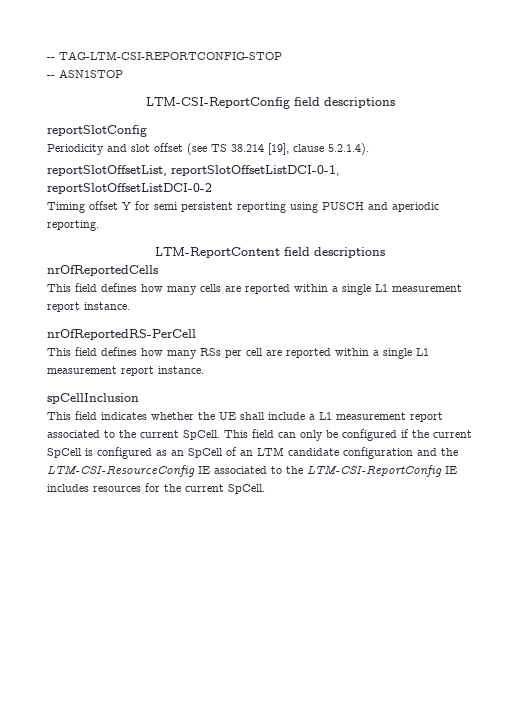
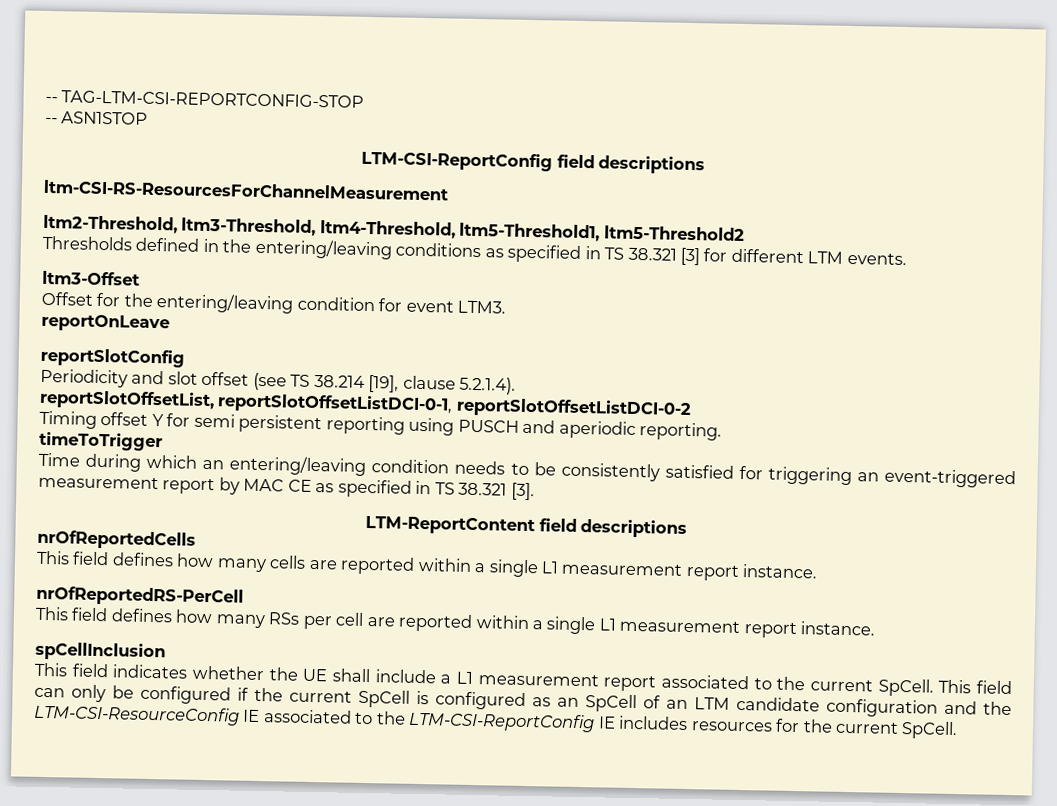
+ ltm-CSI-RS-ResourcesForChannelMeasurement
+ ltm2-Threshold, ltm3-Threshold, ltm4-Threshold, ltm5-Threshold1, ltm5-Threshold2
+ Thresholds defined in the entering/leaving conditions as specified in TS 38.321 [3] for different LTM events.
+ ltm3-Offset
+ Offset for the entering/leaving condition for event LTM3.
+ reportOnLeave
+ timeToTrigger
+ Time during which an entering/leaving condition needs to be consistently satisfied for triggering an event-triggered measurement report by MAC CE as specified in TS 38.321 [3].

